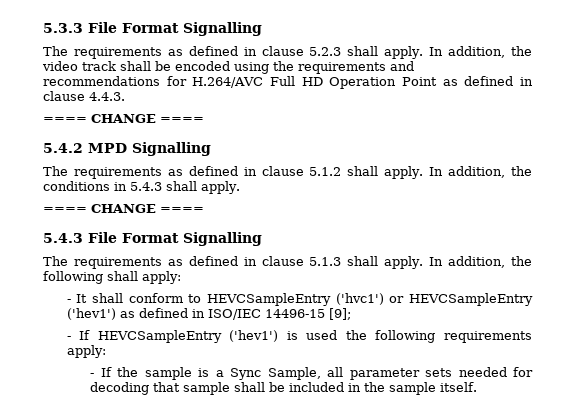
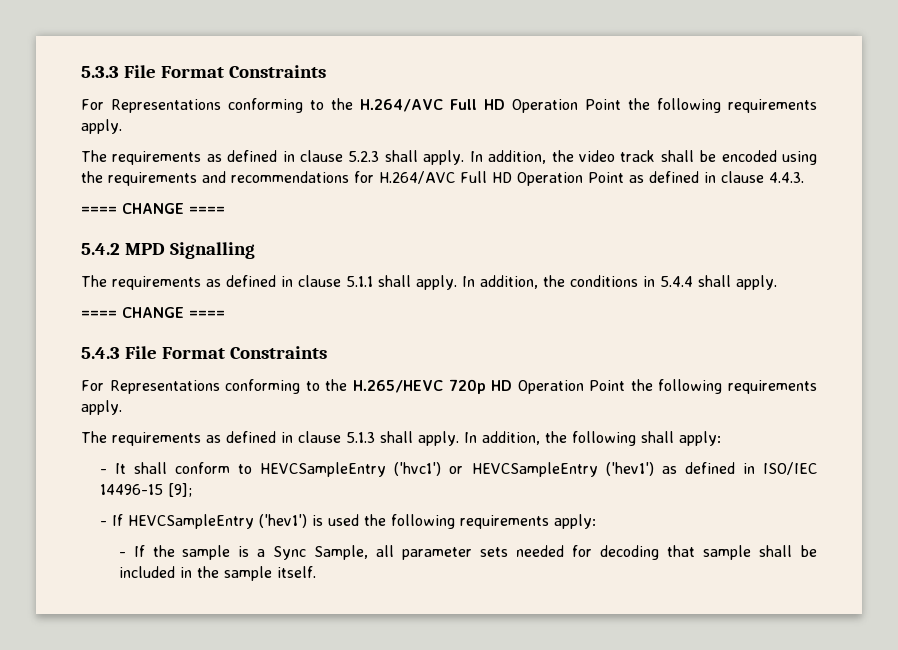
- 5.3.3 File Format Signalling
+ 5.3.3 File Format Constraints
+ For Representations conforming to the H.264/AVC Full HD Operation Point the following requirements apply.
- The requirements as defined in clause 5.1.2 shall apply.
+ The requirements as defined in clause 5.1.1 shall apply.
- In addition, the conditions in 5.4.3 shall apply.
+ In addition, the conditions in 5.4.4 shall apply.
- 5.4.3 File Format Signalling
+ 5.4.3 File Format Constraints
+ For Representations conforming to the H.265/HEVC 720p HD Operation Point the following requirements apply.

